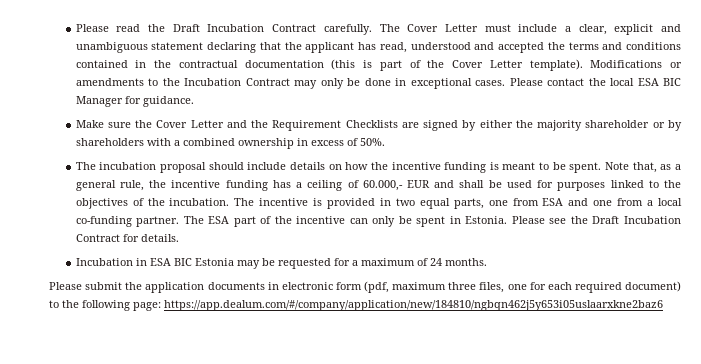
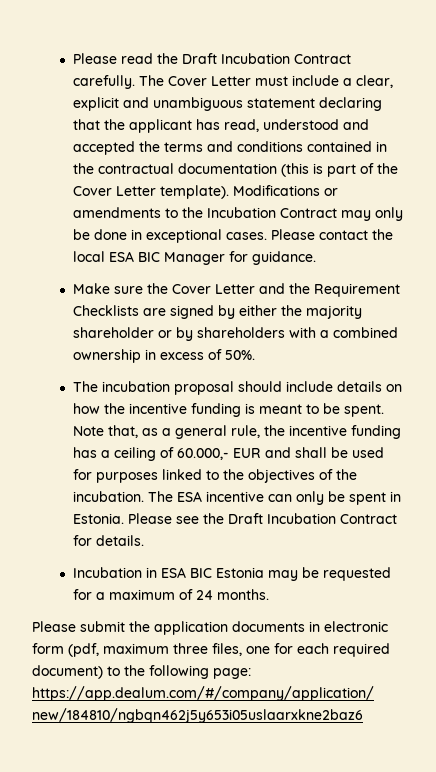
- The incentive is provided in two equal parts, one from ESA and one from a local co-funding partner. The ESA part of the incentive can only be spent in Estonia.
+ The ESA incentive can only be spent in Estonia.

